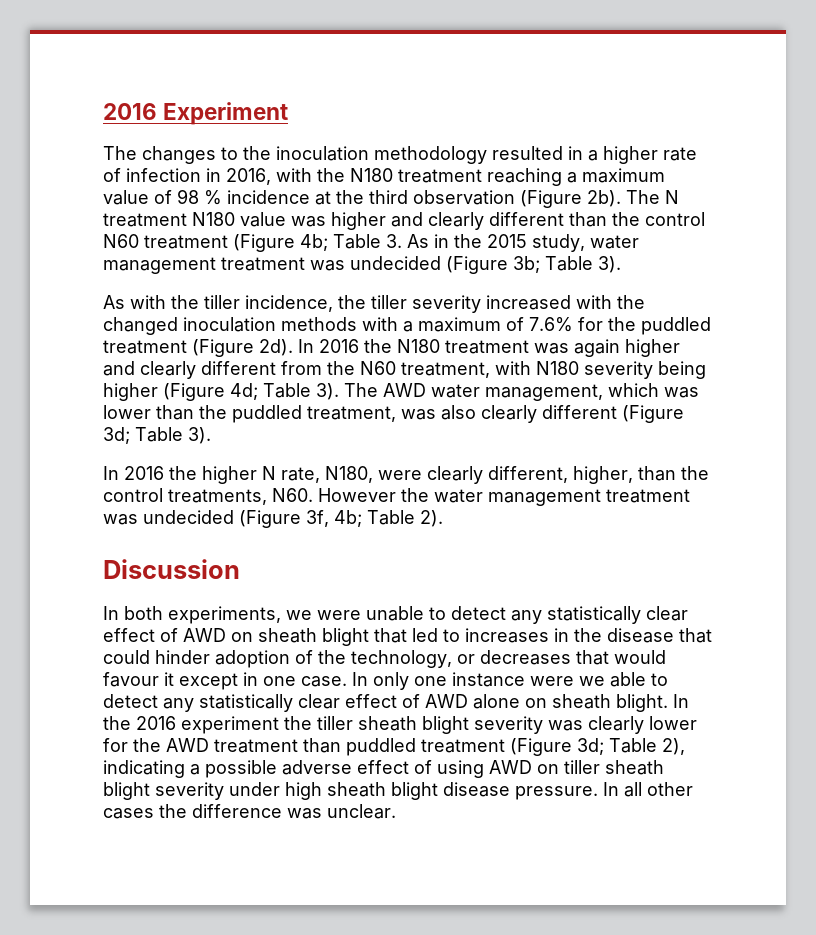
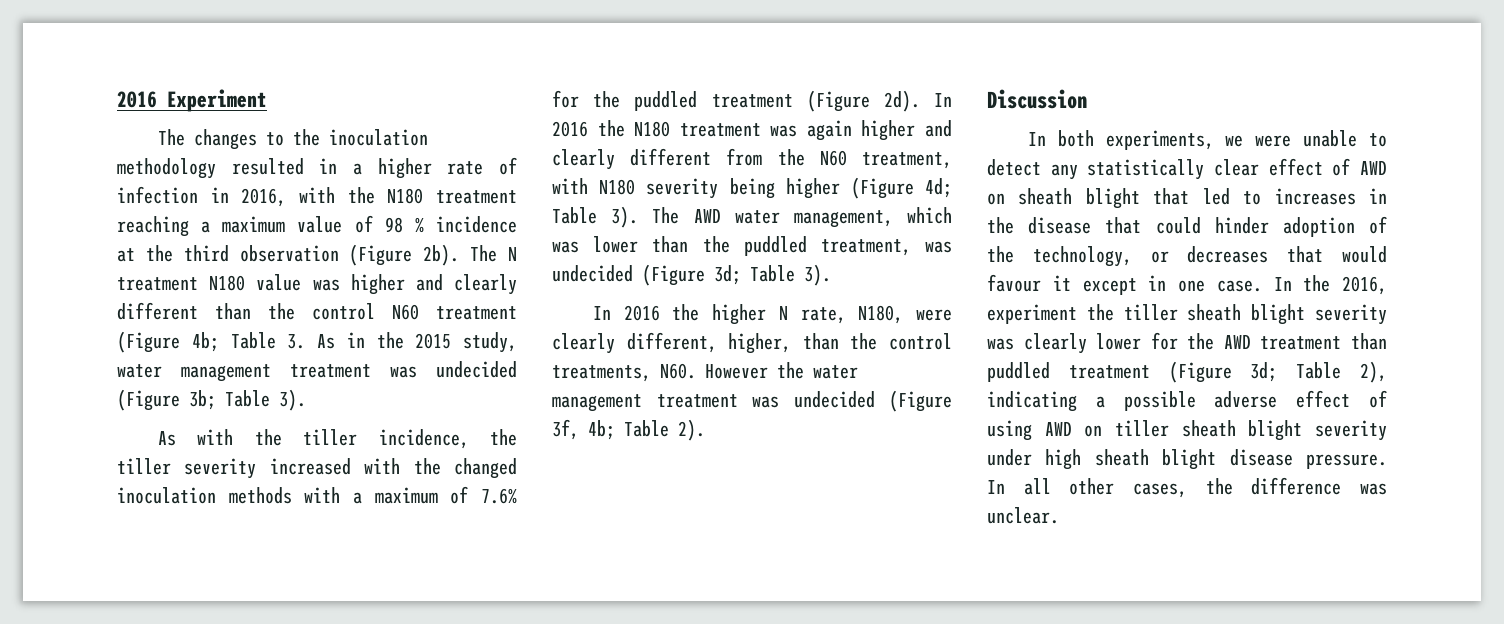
- The AWD water management, which was lower than the puddled treatment, was also clearly different (Figure 3d; Table 3).
+ The AWD water management, which was lower than the puddled treatment, was undecided (Figure 3d; Table 3).
- In only one instance were we able to detect any statistically clear effect of AWD alone on sheath blight. In the 2016 experiment the tiller sheath blight severity was clearly lower for the AWD treatment than puddled treatment (Figure 3d; Table 2), indicating a possible adverse effect of using AWD on tiller sheath blight severity under high sheath blight disease pressure.
+ In the 2016, experiment the tiller sheath blight severity was clearly lower for the AWD treatment than puddled treatment (Figure 3d; Table 2), indicating a possible adverse effect of using AWD on tiller sheath blight severity under high sheath blight disease pressure.
- In all other cases the difference was unclear.
+ In all other cases, the difference was unclear.

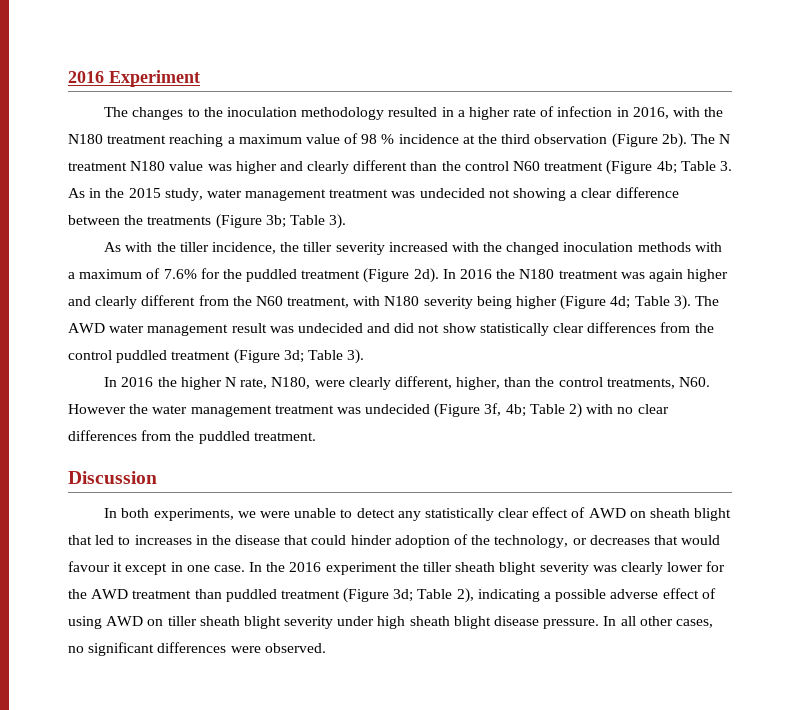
- The N treatment N180 value was higher and clearly different than the control N60 treatment (Figure 4b; Table 3. As in the 2015 study, water management treatment was undecided (Figure 3b; Table 3).
+ The N treatment N180 value was higher and clearly different than the control N60 treatment (Figure 4b; Table 3. As in the 2015 study, water management treatment was undecided not showing a clear difference between the treatments (Figure 3b; Table 3).
- The AWD water management, which was lower than the puddled treatment, was undecided (Figure 3d; Table 3).
+ The AWD water management result was undecided and did not show statistically clear differences from the control puddled treatment (Figure 3d; Table 3).
- In 2016 the higher N rate, N180, were clearly different, higher, than the control treatments, N60. However the water management treatment was undecided (Figure 3f, 4b; Table 2).
+ In 2016 the higher N rate, N180, were clearly different, higher, than the control treatments, N60. However the water management treatment was undecided (Figure 3f, 4b; Table 2) with no clear differences from the puddled treatment.
- In the 2016, experiment the tiller sheath blight severity was clearly lower for the AWD treatment than puddled treatment (Figure 3d; Table 2), indicating a possible adverse effect of using AWD on tiller sheath blight severity under high sheath blight disease pressure.
+ In the 2016 experiment the tiller sheath blight severity was clearly lower for the AWD treatment than puddled treatment (Figure 3d; Table 2), indicating a possible adverse effect of using AWD on tiller sheath blight severity under high sheath blight disease pressure.
- In all other cases, the difference was unclear.
+ In all other cases, no significant differences were observed.

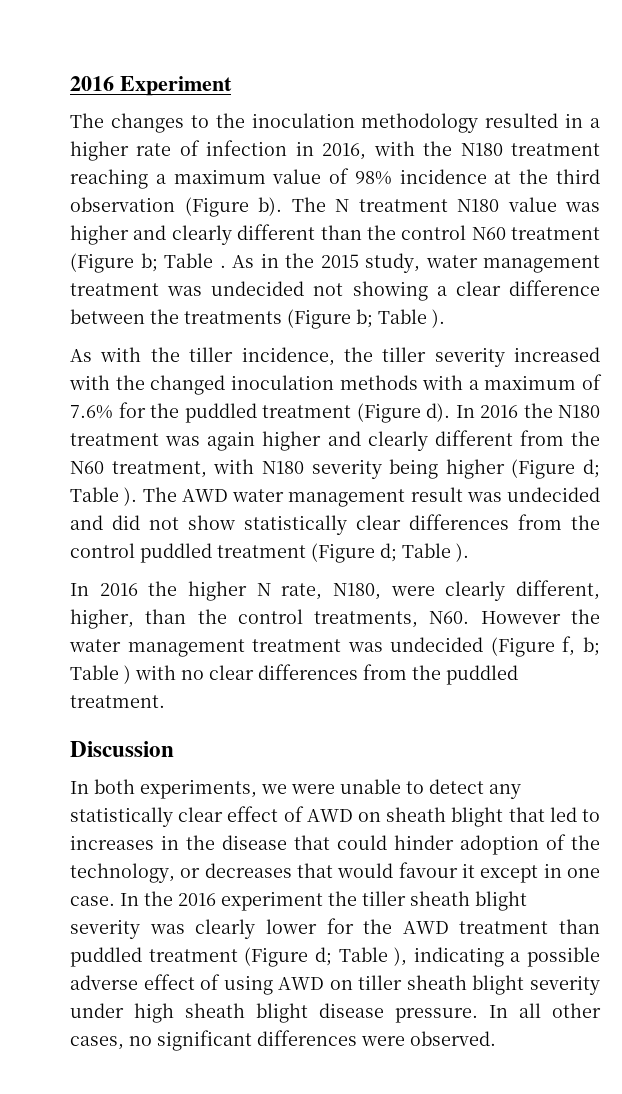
- The changes to the inoculation methodology resulted in a higher rate of infection in 2016, with the N180 treatment reaching a maximum value of 98 % incidence at the third observation (Figure 2b).
+ The changes to the inoculation methodology resulted in a higher rate of infection in 2016, with the N180 treatment reaching a maximum value of 98% incidence at the third observation (Figure b).
- The N treatment N180 value was higher and clearly different than the control N60 treatment (Figure 4b; Table 3. As in the 2015 study, water management treatment was undecided not showing a clear difference between the treatments (Figure 3b; Table 3).
+ The N treatment N180 value was higher and clearly different than the control N60 treatment (Figure b; Table . As in the 2015 study, water management treatment was undecided not showing a clear difference between the treatments (Figure b; Table ).
- As with the tiller incidence, the tiller severity increased with the changed inoculation methods with a maximum of 7.6% for the puddled treatment (Figure 2d).
+ As with the tiller incidence, the tiller severity increased with the changed inoculation methods with a maximum of 7.6% for the puddled treatment (Figure d).
- In 2016 the N180 treatment was again higher and clearly different from the N60 treatment, with N180 severity being higher (Figure 4d; Table 3).
+ In 2016 the N180 treatment was again higher and clearly different from the N60 treatment, with N180 severity being higher (Figure d; Table ).
- The AWD water management result was undecided and did not show statistically clear differences from the control puddled treatment (Figure 3d; Table 3).
+ The AWD water management result was undecided and did not show statistically clear differences from the control puddled treatment (Figure d; Table ).
- In 2016 the higher N rate, N180, were clearly different, higher, than the control treatments, N60. However the water management treatment was undecided (Figure 3f, 4b; Table 2) with no clear differences from the puddled treatment.
+ In 2016 the higher N rate, N180, were clearly different, higher, than the control treatments, N60. However the water management treatment was undecided (Figure f, b; Table ) with no clear differences from the puddled treatment.
- In the 2016 experiment the tiller sheath blight severity was clearly lower for the AWD treatment than puddled treatment (Figure 3d; Table 2), indicating a possible adverse effect of using AWD on tiller sheath blight severity under high sheath blight disease pressure.
+ In the 2016 experiment the tiller sheath blight severity was clearly lower for the AWD treatment than puddled treatment (Figure d; Table ), indicating a possible adverse effect of using AWD on tiller sheath blight severity under high sheath blight disease pressure.

